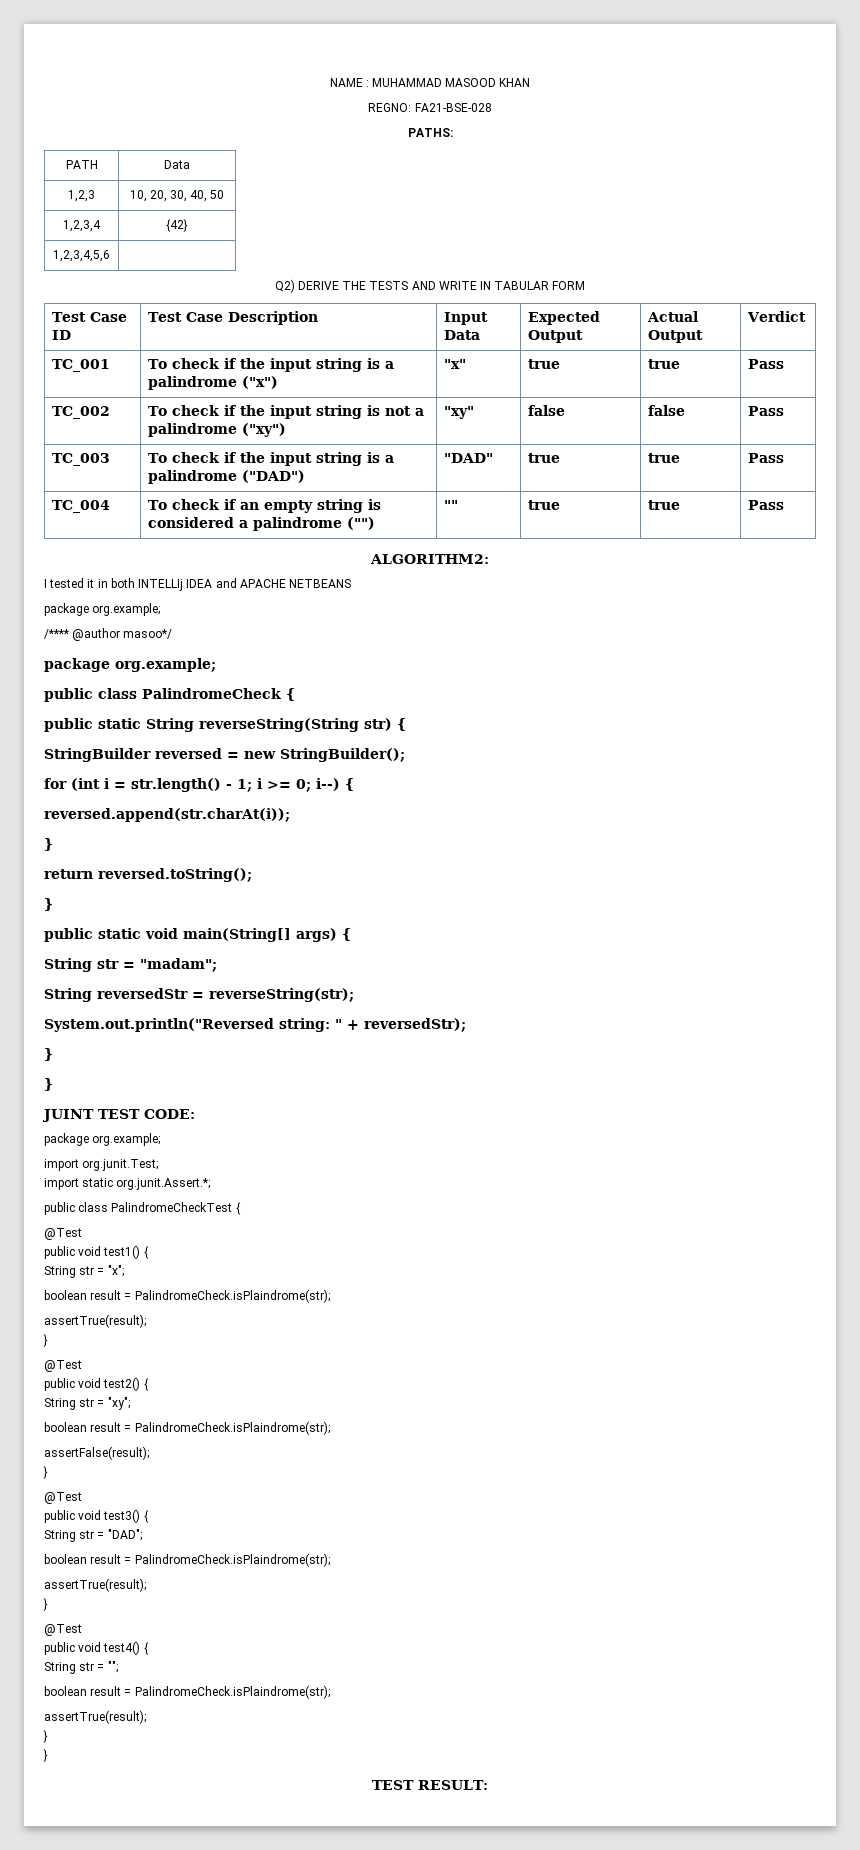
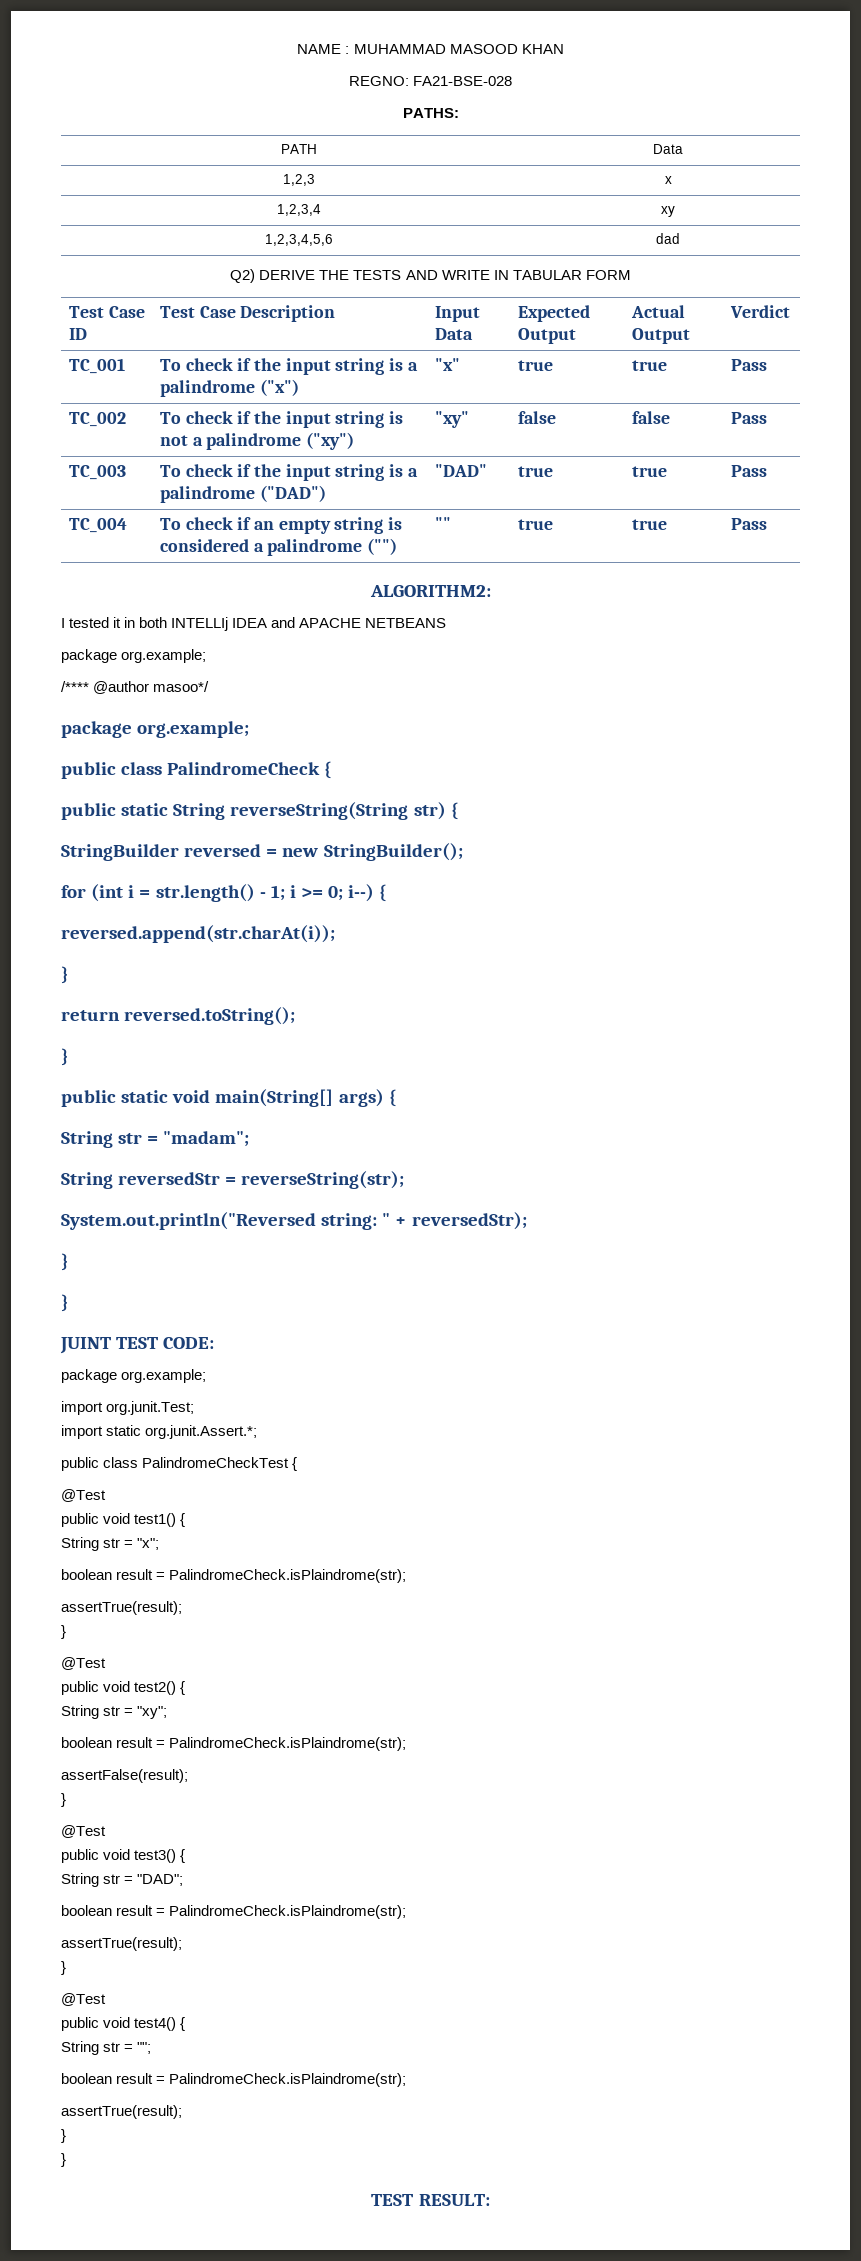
- 1,2,3 | 10, 20, 30, 40, 50
+ 1,2,3 | x
- 1,2,3,4 | {42}
+ 1,2,3,4 | xy
- 1,2,3,4,5,6 |
+ 1,2,3,4,5,6 | dad

